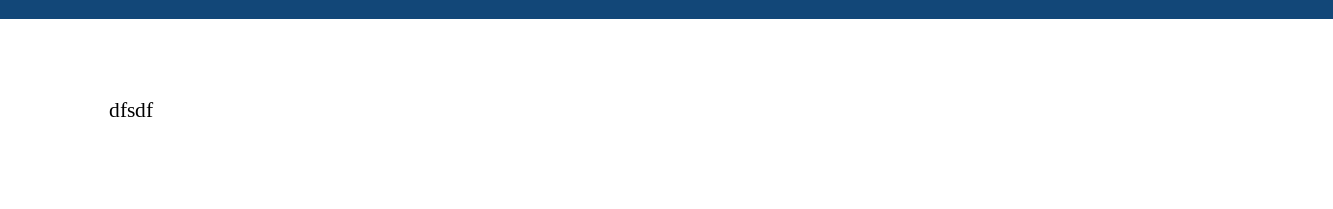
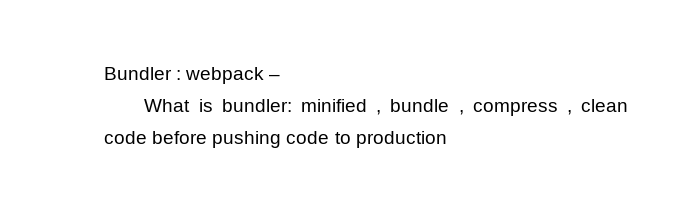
- dfsdf
+ Bundler : webpack –
+ What is bundler: minified , bundle , compress , clean code before pushing code to production

